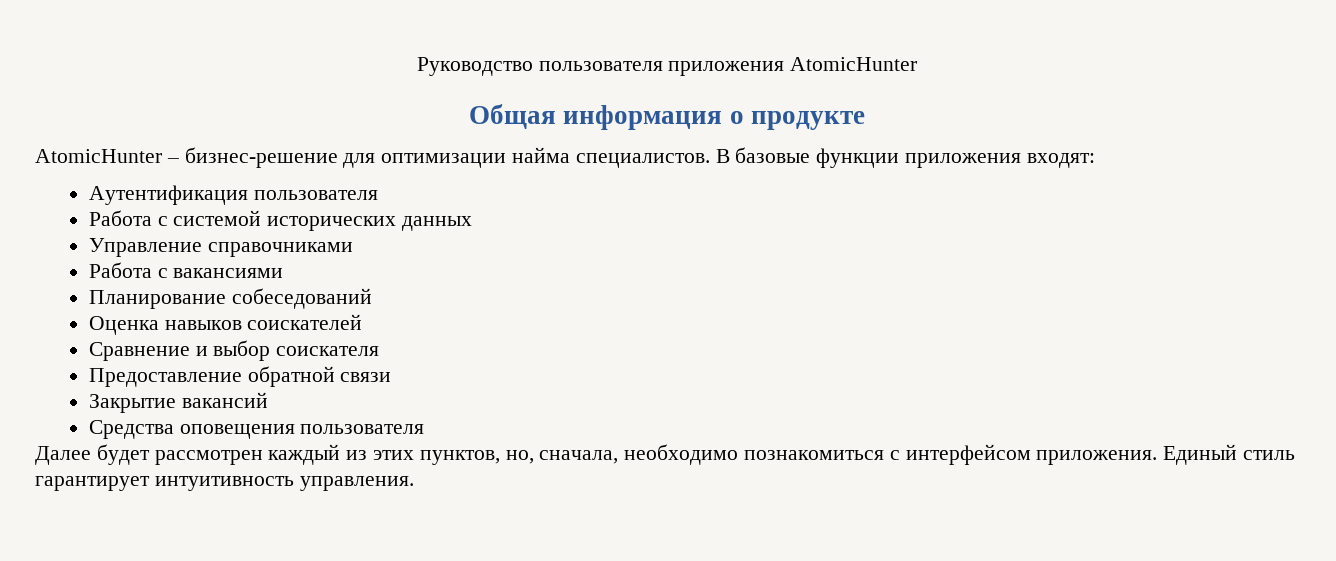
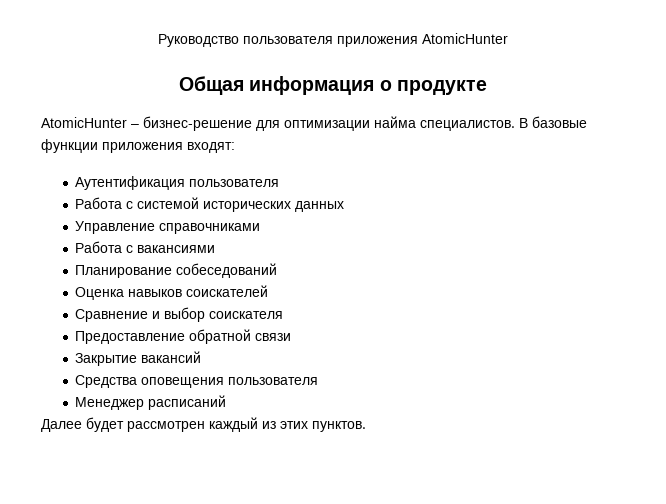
+ Менеджер расписаний
- Далее будет рассмотрен каждый из этих пунктов, но, сначала, необходимо познакомиться с интерфейсом приложения. Единый стиль гарантирует интуитивность управления.
+ Далее будет рассмотрен каждый из этих пунктов.

